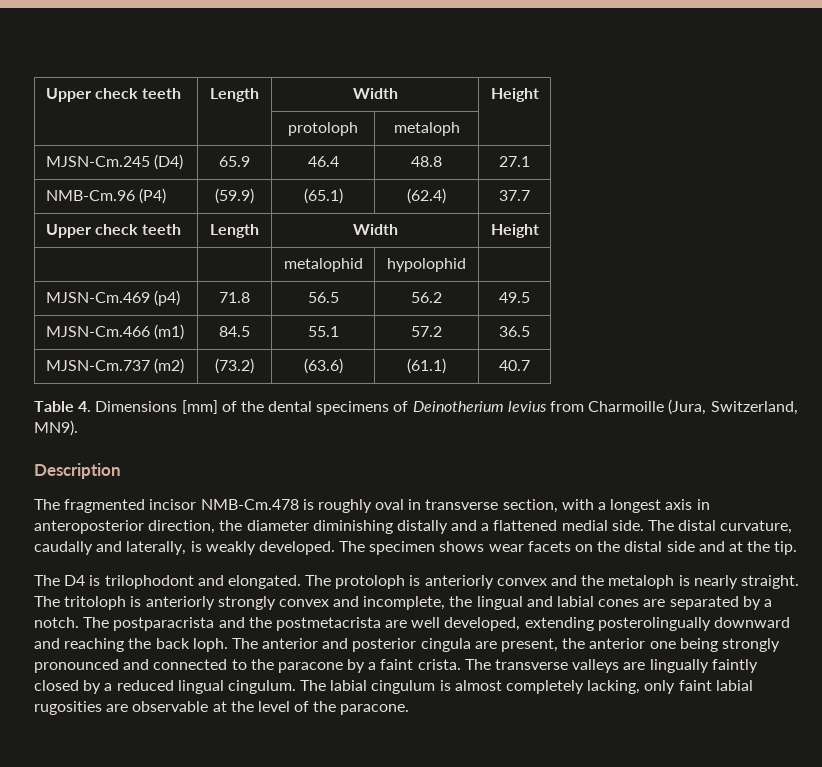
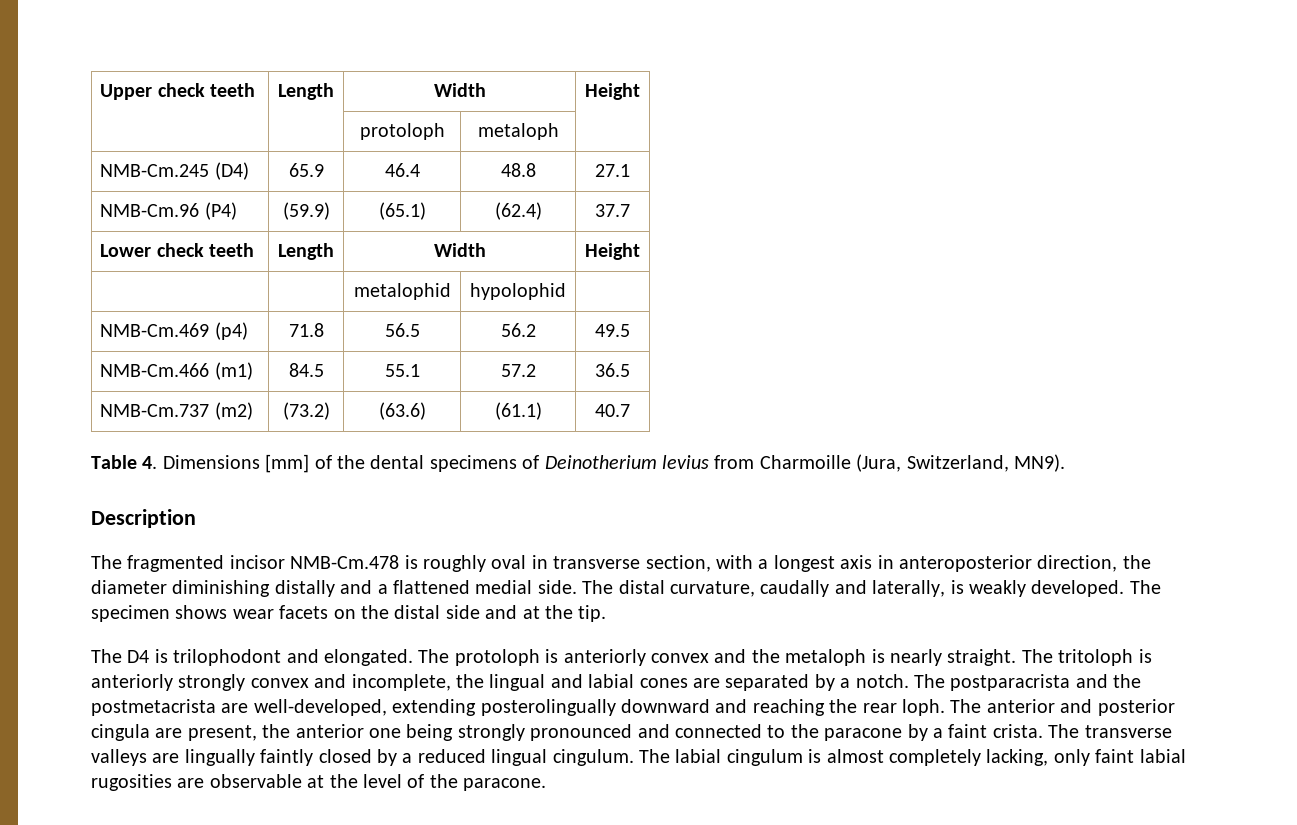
- MJSN-Cm.245 (D4) | 65.9 | 46.4 | 48.8 | 27.1
+ NMB-Cm.245 (D4) | 65.9 | 46.4 | 48.8 | 27.1
  NMB-Cm.96 (P4) | (59.9) | (65.1) | (62.4) | 37.7
- Upper check teeth | Length | Width | Height
+ Lower check teeth | Length | Width | Height
- MJSN-Cm.469 (p4) | 71.8 | 56.5 | 56.2 | 49.5
+ NMB-Cm.469 (p4) | 71.8 | 56.5 | 56.2 | 49.5
- MJSN-Cm.466 (m1) | 84.5 | 55.1 | 57.2 | 36.5
+ NMB-Cm.466 (m1) | 84.5 | 55.1 | 57.2 | 36.5
- MJSN-Cm.737 (m2) | (73.2) | (63.6) | (61.1) | 40.7
+ NMB-Cm.737 (m2) | (73.2) | (63.6) | (61.1) | 40.7
- The postparacrista and the postmetacrista are well developed, extending posterolingually downward and reaching the back loph.
+ The postparacrista and the postmetacrista are well-developed, extending posterolingually downward and reaching the rear loph.

